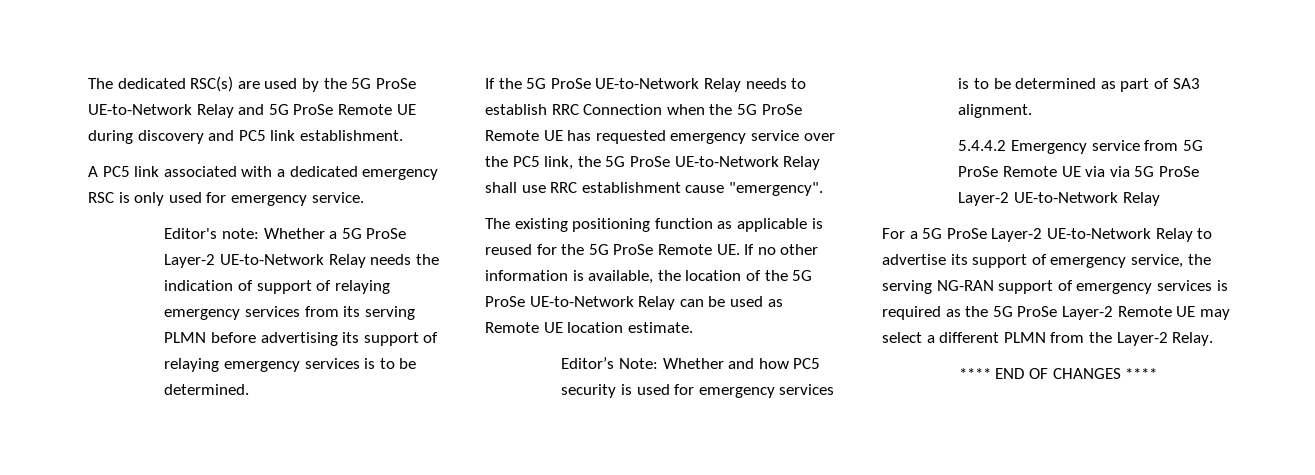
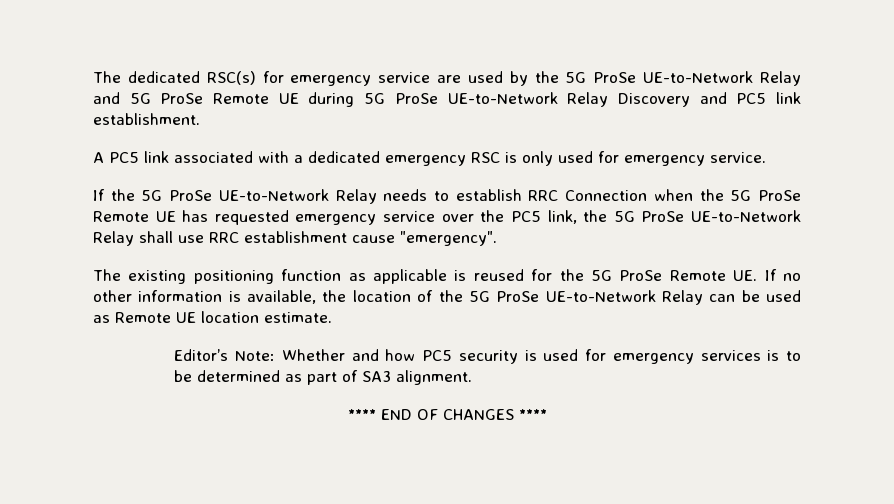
- The dedicated RSC(s) are used by the 5G ProSe UE-to-Network Relay and 5G ProSe Remote UE during discovery and PC5 link establishment.
+ The dedicated RSC(s) for emergency service are used by the 5G ProSe UE-to-Network Relay and 5G ProSe Remote UE during 5G ProSe UE-to-Network Relay Discovery and PC5 link establishment.
- Editor's note: Whether a 5G ProSe Layer-2 UE-to-Network Relay needs the indication of support of relaying emergency services from its serving PLMN before advertising its support of relaying emergency services is to be determined.
- 5.4.4.2 Emergency service from 5G ProSe Remote UE via via 5G ProSe Layer-2 UE-to-Network Relay
- For a 5G ProSe Layer-2 UE-to-Network Relay to advertise its support of emergency service, the serving NG-RAN support of emergency services is required as the 5G ProSe Layer-2 Remote UE may select a different PLMN from the Layer-2 Relay.

